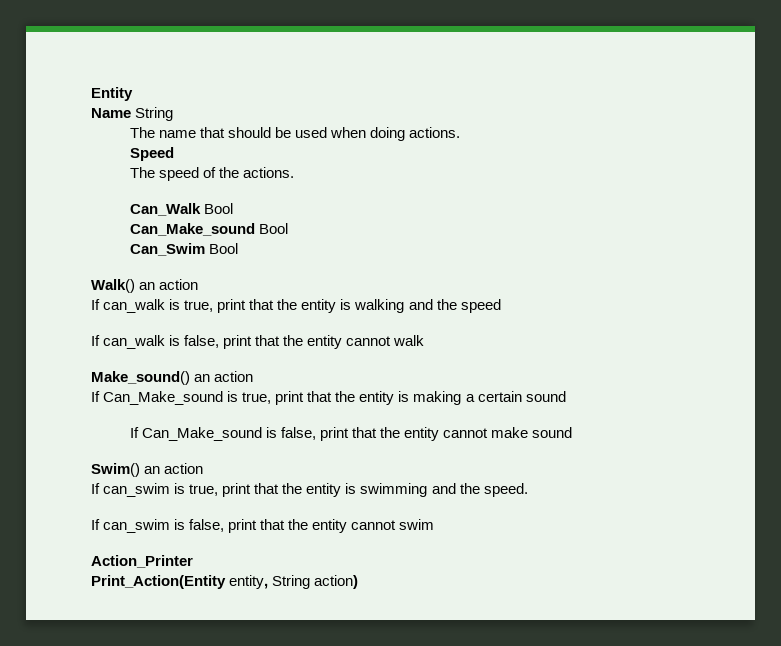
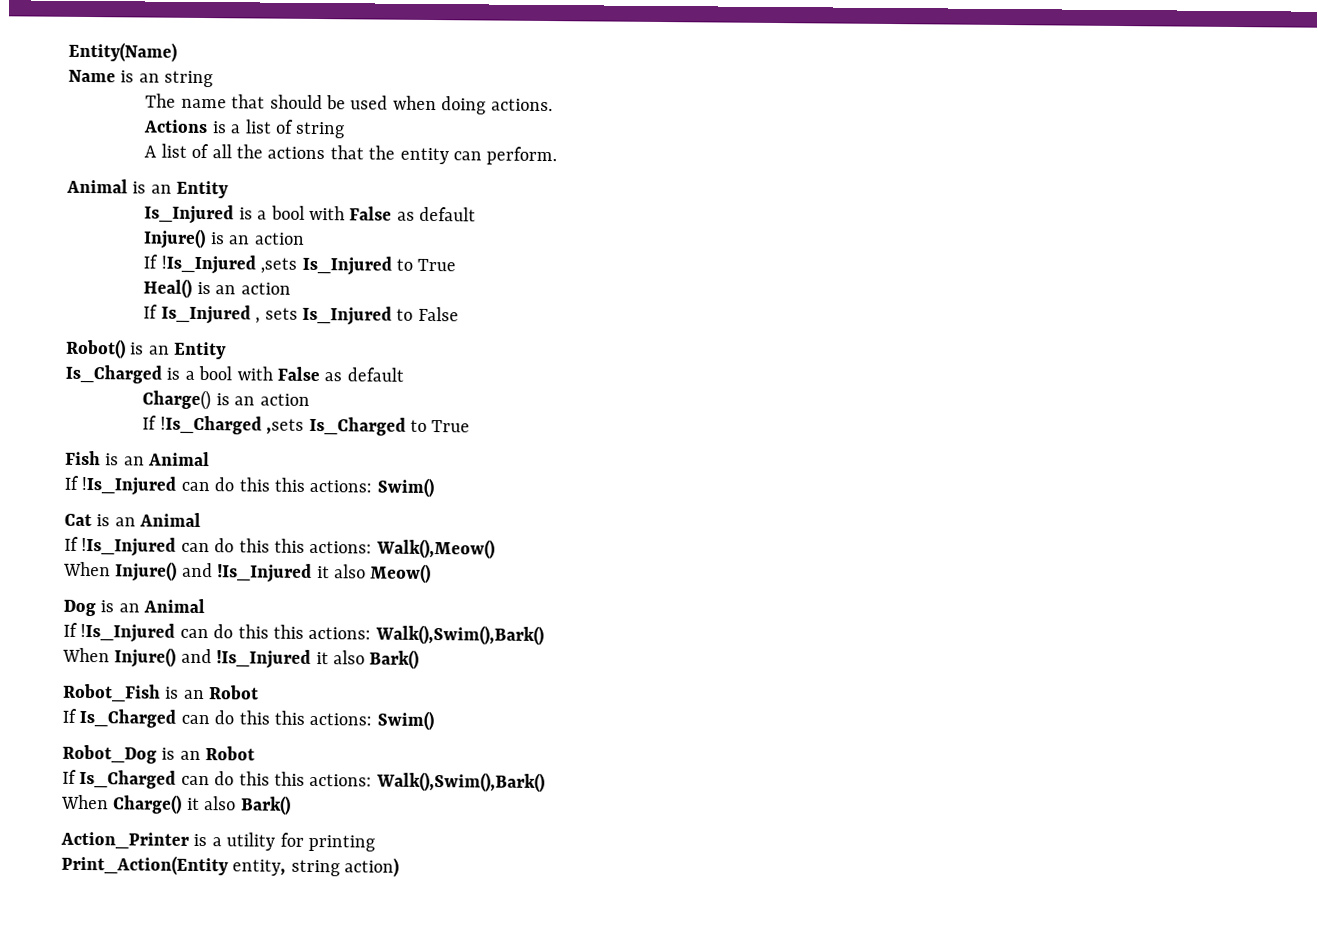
- Entity
+ Entity(Name)
- Name String
+ Name is an string
- Speed
- The speed of the actions.
- Can_Walk Bool
- Can_Make_sound Bool
- Can_Swim Bool
- Walk() an action
- If can_walk is true, print that the entity is walking and the speed
- If can_walk is false, print that the entity cannot walk
- Make_sound() an action
- If Can_Make_sound is true, print that the entity is making a certain sound
- If Can_Make_sound is false, print that the entity cannot make sound
- Swim() an action
- If can_swim is true, print that the entity is swimming and the speed.
- If can_swim is false, print that the entity cannot swim
- Action_Printer
+ Actions is a list of string
+ A list of all the actions that the entity can perform.
+ Animal is an Entity
+ Is_Injured is a bool with False as default
+ Injure() is an action
+ If !Is_Injured ,sets Is_Injured to True
+ Heal() is an action
+ If Is_Injured , sets Is_Injured to False
+ Robot() is an Entity
+ Is_Charged is a bool with False as default
+ Charge() is an action
+ If !Is_Charged ,sets Is_Charged to True
+ Fish is an Animal
+ If !Is_Injured can do this this actions: Swim()
+ Cat is an Animal
+ If !Is_Injured can do this this actions: Walk(),Meow()
+ When Injure() and !Is_Injured it also Meow()
+ Dog is an Animal
+ If !Is_Injured can do this this actions: Walk(),Swim(),Bark()
+ When Injure() and !Is_Injured it also Bark()
+ Robot_Fish is an Robot
+ If Is_Charged can do this this actions: Swim()
+ Robot_Dog is an Robot
+ If Is_Charged can do this this actions: Walk(),Swim(),Bark()
+ When Charge() it also Bark()
+ Action_Printer is a utility for printing
- Print_Action(Entity entity, String action)
+ Print_Action(Entity entity, string action)

